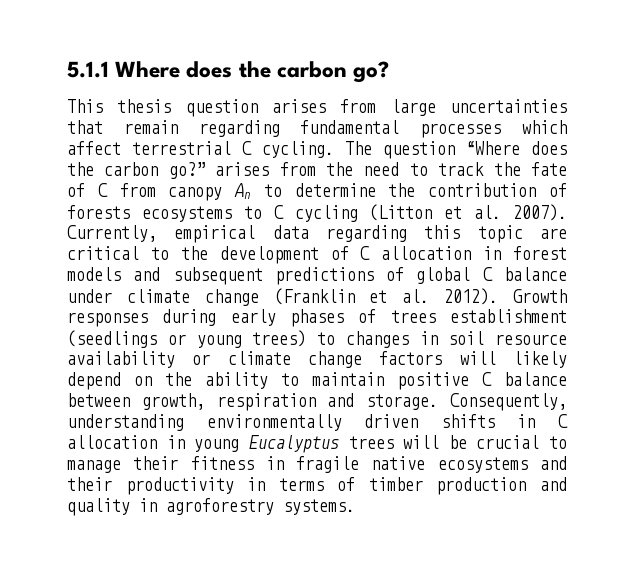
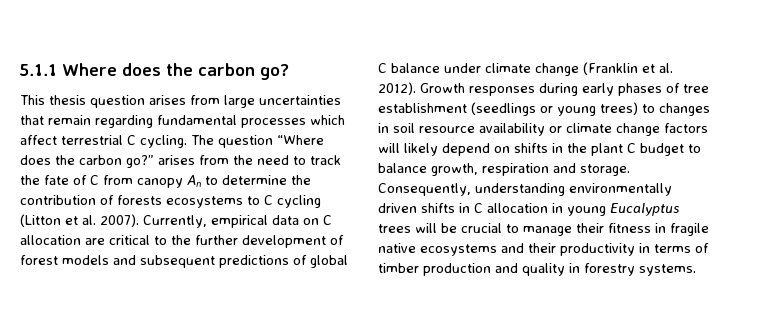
- Currently, empirical data regarding this topic are critical to the development of C allocation in forest models and subsequent predictions of global C balance under climate change (Franklin et al. 2012).
+ Currently, empirical data on C allocation are critical to the further development of forest models and subsequent predictions of global C balance under climate change (Franklin et al. 2012).
- Growth responses during early phases of trees establishment (seedlings or young trees) to changes in soil resource availability or climate change factors will likely depend on the ability to maintain positive C balance between growth, respiration and storage.
+ Growth responses during early phases of tree establishment (seedlings or young trees) to changes in soil resource availability or climate change factors will likely depend on shifts in the plant C budget to balance growth, respiration and storage.
- Consequently, understanding environmentally driven shifts in C allocation in young Eucalyptus trees will be crucial to manage their fitness in fragile native ecosystems and their productivity in terms of timber production and quality in agroforestry systems.
+ Consequently, understanding environmentally driven shifts in C allocation in young Eucalyptus trees will be crucial to manage their fitness in fragile native ecosystems and their productivity in terms of timber production and quality in forestry systems.

